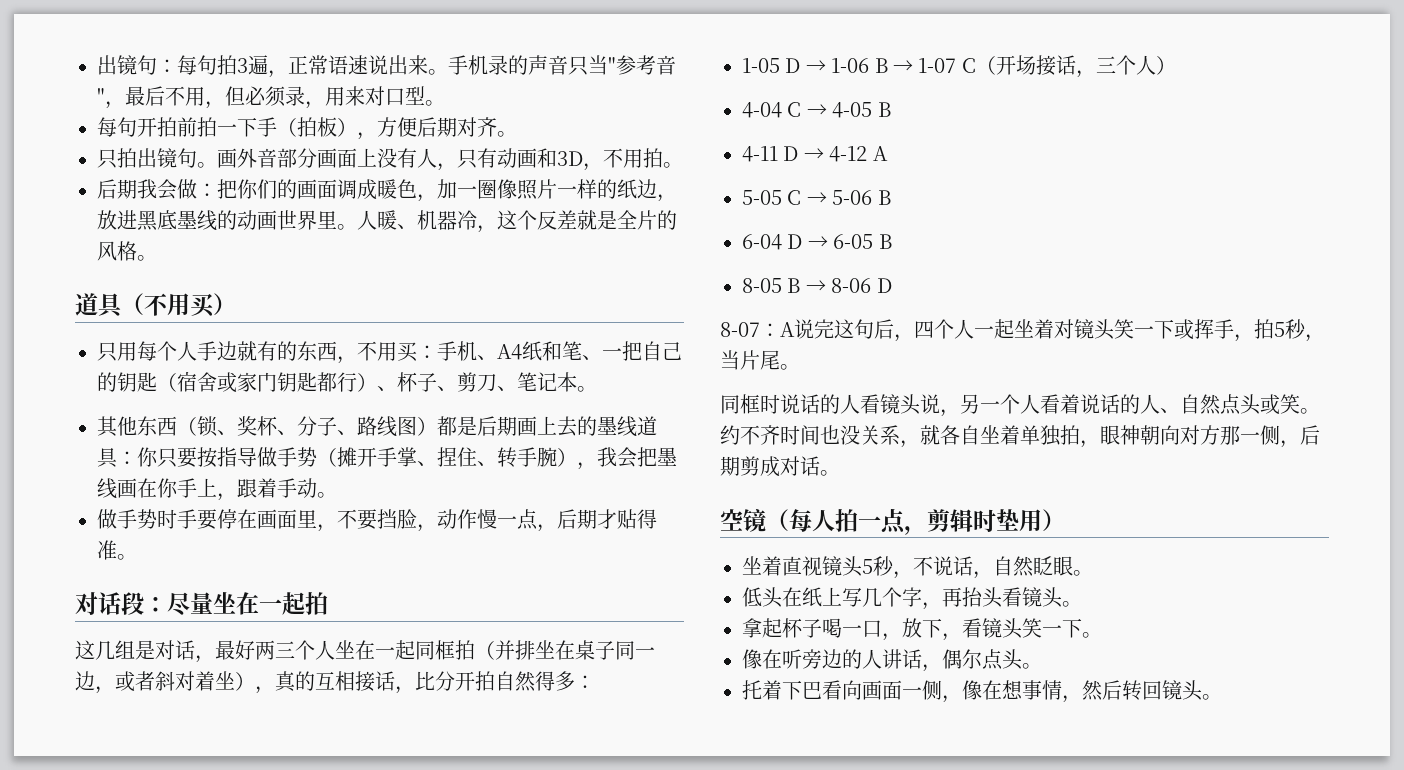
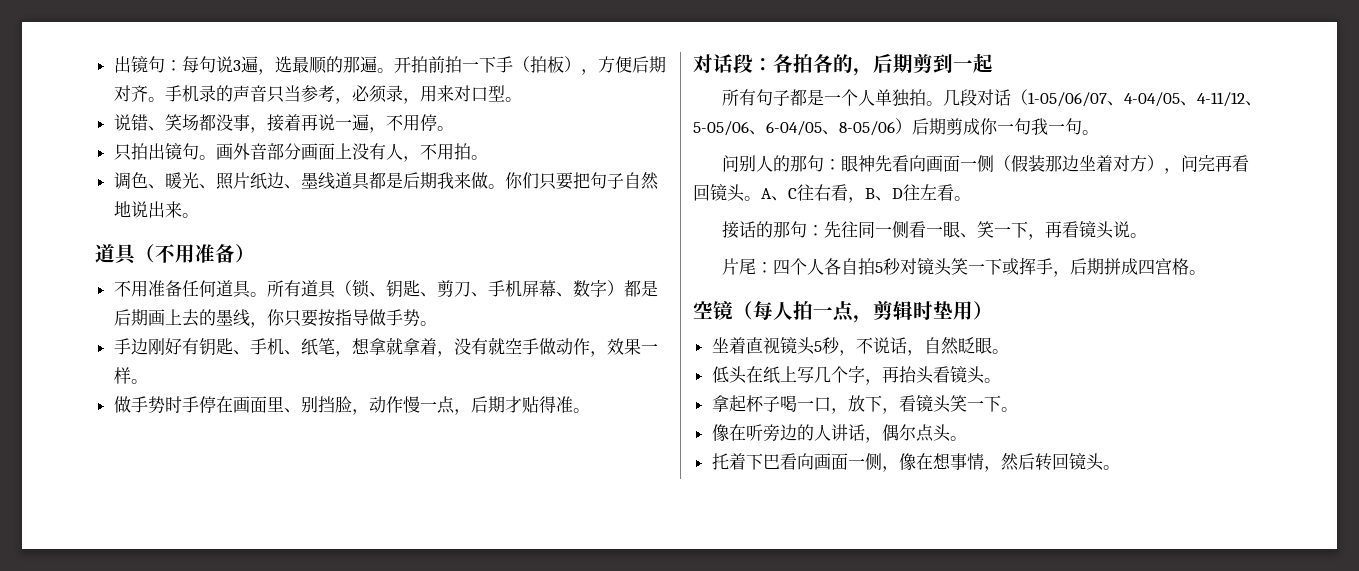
- 出镜句：每句拍3遍，正常语速说出来。手机录的声音只当"参考音"，最后不用，但必须录，用来对口型。
- 每句开拍前拍一下手（拍板），方便后期对齐。
+ 出镜句：每句说3遍，选最顺的那遍。开拍前拍一下手（拍板），方便后期对齐。手机录的声音只当参考，必须录，用来对口型。
+ 说错、笑场都没事，接着再说一遍，不用停。
- 画外音部分画面上没有人，只有动画和3D，不用拍。
- 后期我会做：把你们的画面调成暖色，加一圈像照片一样的纸边，放进黑底墨线的动画世界里。人暖、机器冷，这个反差就是全片的风格。
+ 画外音部分画面上没有人，不用拍。
+ 调色、暖光、照片纸边、墨线道具都是后期我来做。你们只要把句子自然地说出来。
- 道具（不用买）
- 只用每个人手边就有的东西，不用买：手机、A4纸和笔、一把自己的钥匙（宿舍或家门钥匙都行）、杯子、剪刀、笔记本。
- 其他东西（锁、奖杯、分子、路线图）都是后期画上去的墨线道具：你只要按指导做手势（摊开手掌、捏住、转手腕），我会把墨线画在你手上，跟着手动。
+ 道具（不用准备）
+ 不用准备任何道具。所有道具（锁、钥匙、剪刀、手机屏幕、数字）都是后期画上去的墨线，你只要按指导做手势。
+ 手边刚好有钥匙、手机、纸笔，想拿就拿着，没有就空手做动作，效果一样。
- 做手势时手要停在画面里，不要挡脸，动作慢一点，后期才贴得准。
+ 做手势时手停在画面里、别挡脸，动作慢一点，后期才贴得准。
- 对话段：尽量坐在一起拍
- 这几组是对话，最好两三个人坐在一起同框拍（并排坐在桌子同一边，或者斜对着坐），真的互相接话，比分开拍自然得多：
- 1-05 D → 1-06 B → 1-07 C（开场接话，三个人）
- 4-04 C → 4-05 B
- 4-11 D → 4-12 A
- 5-05 C → 5-06 B
- 6-04 D → 6-05 B
- 8-05 B → 8-06 D
- 8-07：A说完这句后，四个人一起坐着对镜头笑一下或挥手，拍5秒，当片尾。
- 同框时说话的人看镜头说，另一个人看着说话的人、自然点头或笑。约不齐时间也没关系，就各自坐着单独拍，眼神朝向对方那一侧，后期剪成对话。
+ 对话段：各拍各的，后期剪到一起
+ 所有句子都是一个人单独拍。几段对话（1-05/06/07、4-04/05、4-11/12、5-05/06、6-04/05、8-05/06）后期剪成你一句我一句。
+ 问别人的那句：眼神先看向画面一侧（假装那边坐着对方），问完再看回镜头。A、C往右看，B、D往左看。
+ 接话的那句：先往同一侧看一眼、笑一下，再看镜头说。
+ 片尾：四个人各自拍5秒对镜头笑一下或挥手，后期拼成四宫格。

